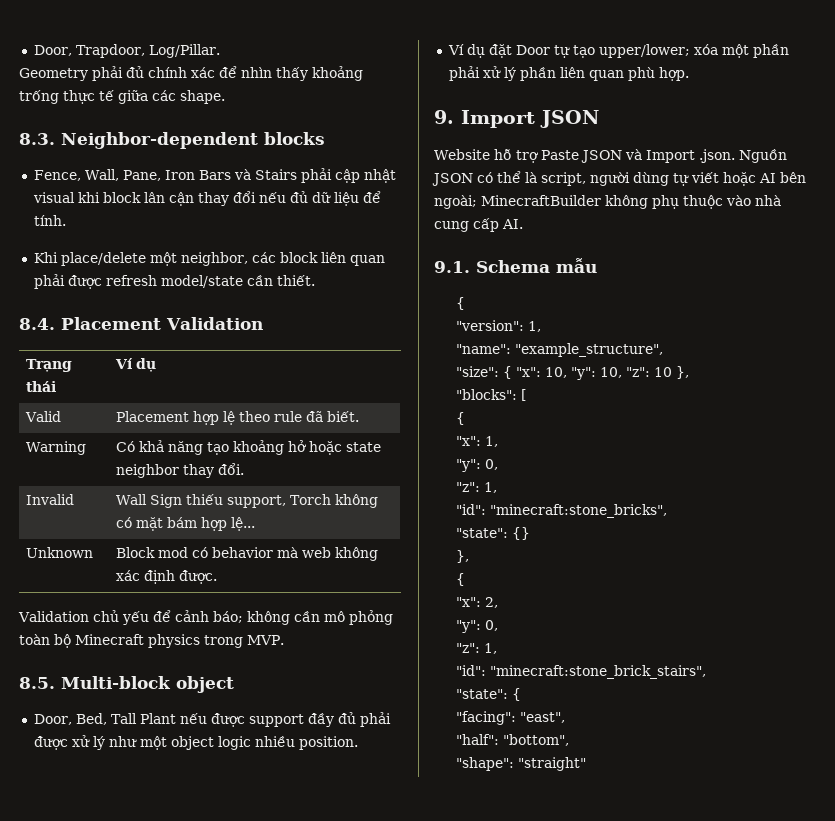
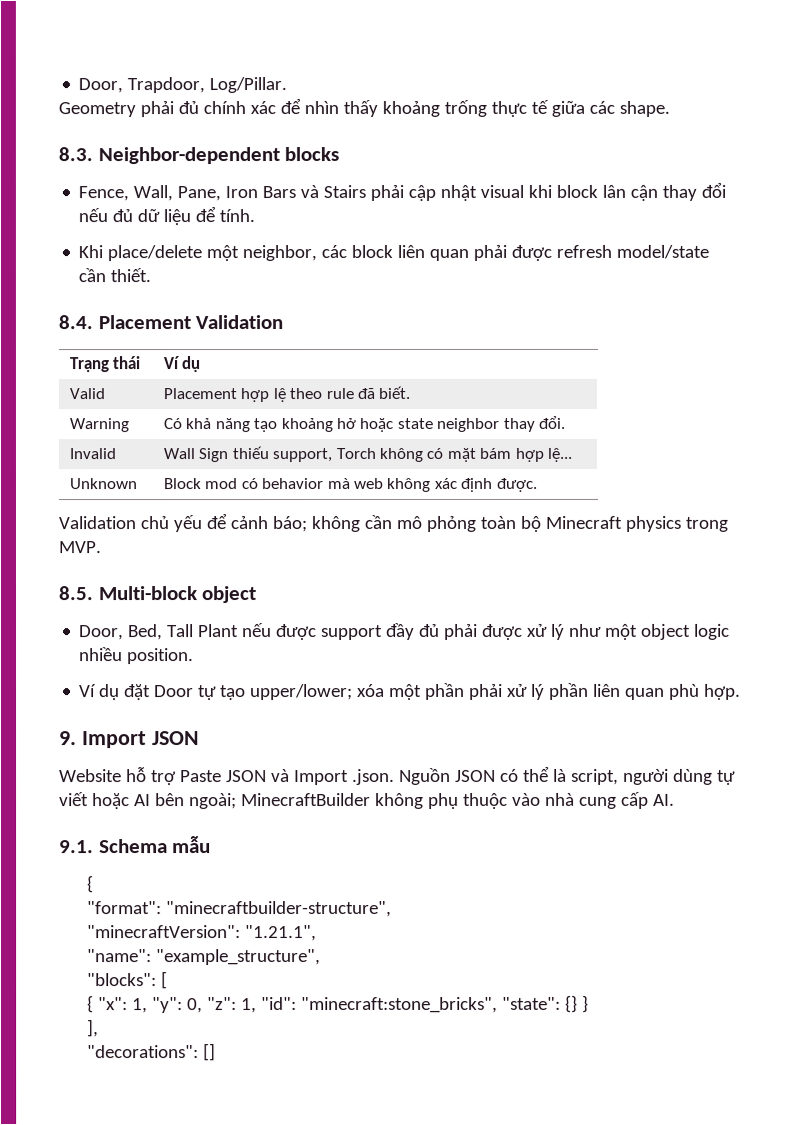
- "version": 1,
+ "format": "minecraftbuilder-structure",
+ "minecraftVersion": "1.21.1",
  "name": "example_structure",
- "size": { "x": 10, "y": 10, "z": 10 },
  "blocks": [
- {
- "x": 1,
- "y": 0,
- "z": 1,
- "id": "minecraft:stone_bricks",
- "state": {}
- },
- {
- "x": 2,
- "y": 0,
- "z": 1,
- "id": "minecraft:stone_brick_stairs",
- "state": {
- "facing": "east",
- "half": "bottom",
- "shape": "straight"
+ { "x": 1, "y": 0, "z": 1, "id": "minecraft:stone_bricks", "state": {} }
+ ],
+ "decorations": []

